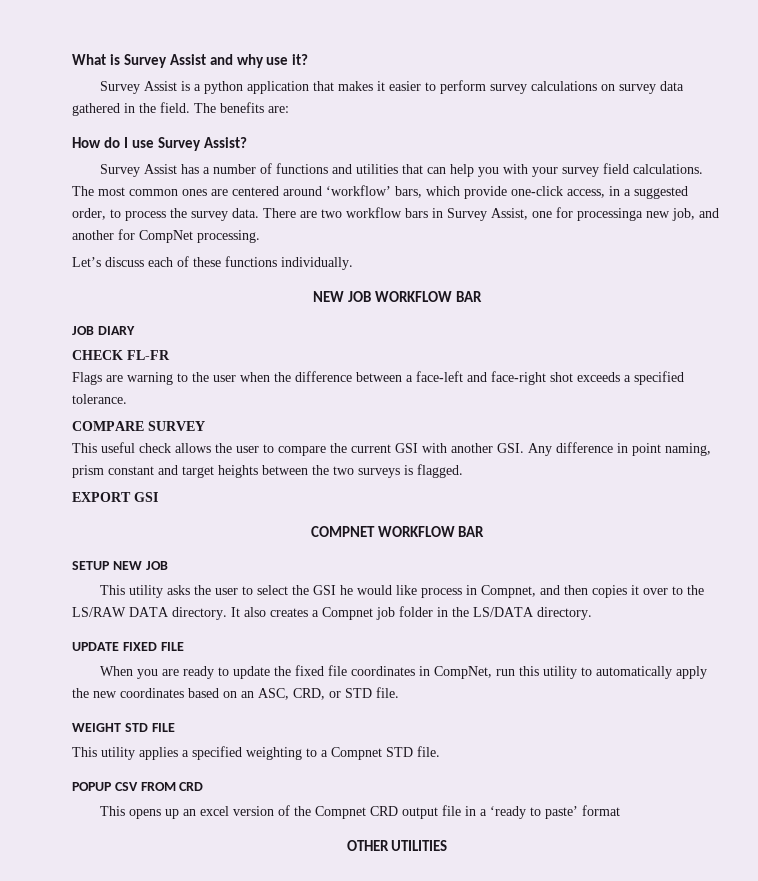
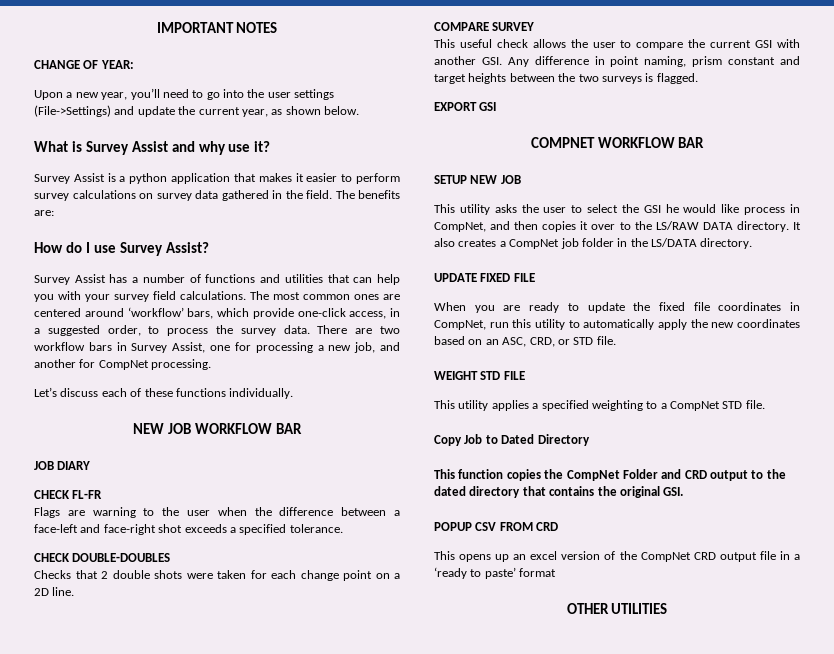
+ IMPORTANT NOTES
+ CHANGE OF YEAR:
+ Upon a new year, you’ll need to go into the user settings (File->Settings) and update the current year, as shown below.
- There are two workflow bars in Survey Assist, one for processinga new job, and another for CompNet processing.
+ There are two workflow bars in Survey Assist, one for processing a new job, and another for CompNet processing.
+ CHECK DOUBLE-DOUBLES
+ Checks that 2 double shots were taken for each change point on a 2D line.
- This utility asks the user to select the GSI he would like process in Compnet, and then copies it over to the LS/RAW DATA directory.
+ This utility asks the user to select the GSI he would like process in CompNet, and then copies it over to the LS/RAW DATA directory.
- It also creates a Compnet job folder in the LS/DATA directory.
+ It also creates a CompNet job folder in the LS/DATA directory.
- This utility applies a specified weighting to a Compnet STD file.
+ This utility applies a specified weighting to a CompNet STD file.
+ Copy Job to Dated Directory
+ This function copies the CompNet Folder and CRD output to the dated directory that contains the original GSI.
- This opens up an excel version of the Compnet CRD output file in a ‘ready to paste’ format
+ This opens up an excel version of the CompNet CRD output file in a ‘ready to paste’ format

